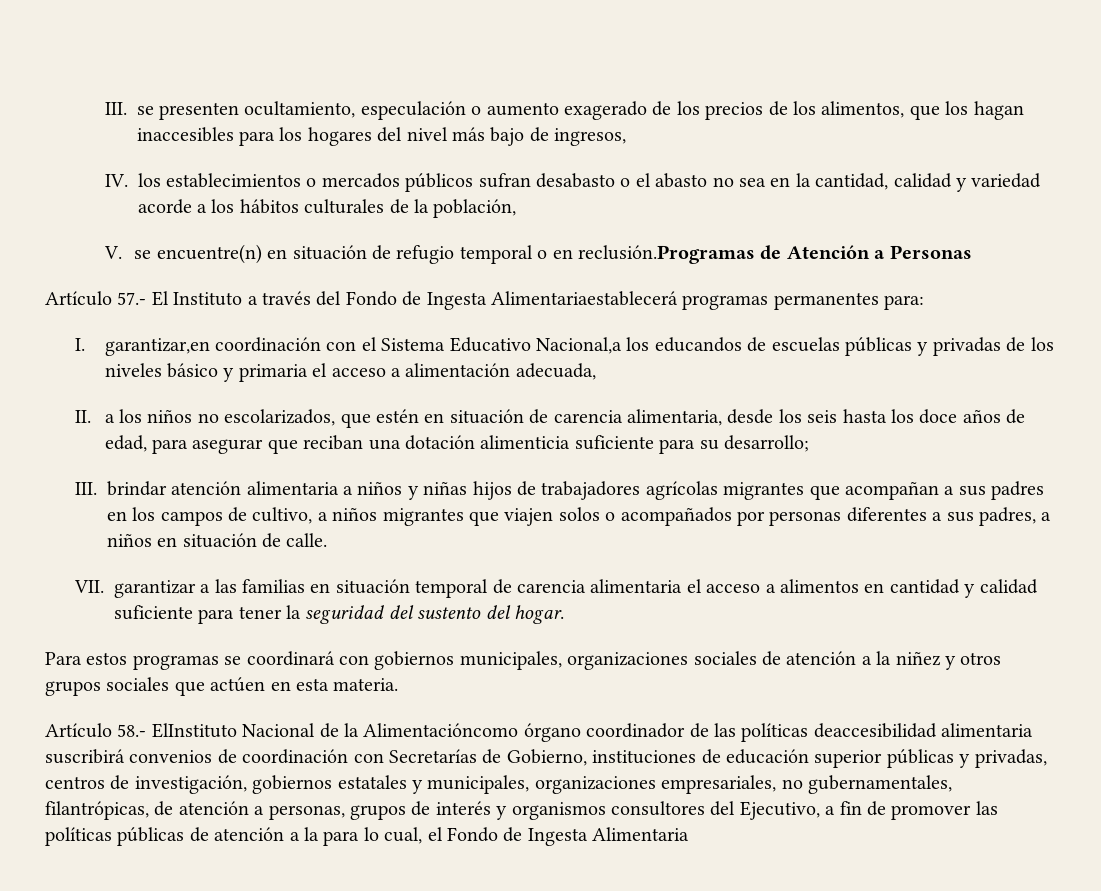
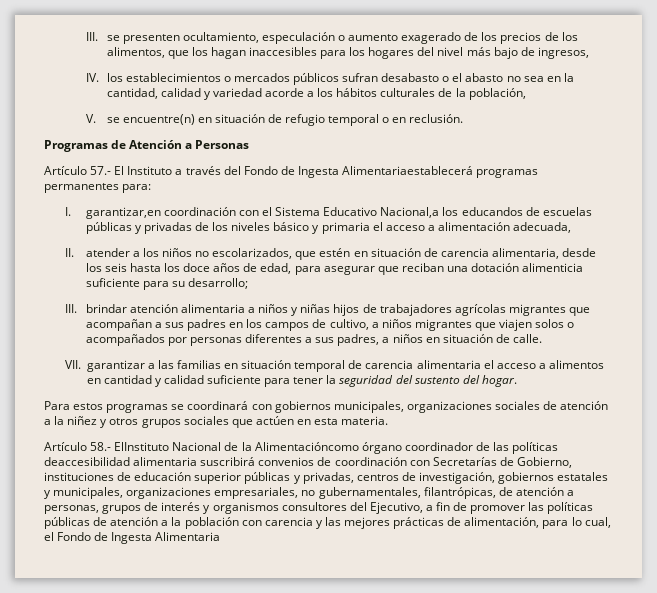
- V. se encuentre(n) en situación de refugio temporal o en reclusión.Programas de Atención a Personas
+ V. se encuentre(n) en situación de refugio temporal o en reclusión.
+ Programas de Atención a Personas
- II. a los niños no escolarizados, que estén en situación de carencia alimentaria, desde los seis hasta los doce años de edad, para asegurar que reciban una dotación alimenticia suficiente para su desarrollo;
+ II. atender a los niños no escolarizados, que estén en situación de carencia alimentaria, desde los seis hasta los doce años de edad, para asegurar que reciban una dotación alimenticia suficiente para su desarrollo;
- Artículo 58.- ElInstituto Nacional de la Alimentacióncomo órgano coordinador de las políticas deaccesibilidad alimentaria suscribirá convenios de coordinación con Secretarías de Gobierno, instituciones de educación superior públicas y privadas, centros de investigación, gobiernos estatales y municipales, organizaciones empresariales, no gubernamentales, filantrópicas, de atención a personas, grupos de interés y organismos consultores del Ejecutivo, a fin de promover las políticas públicas de atención a la para lo cual, el Fondo de Ingesta Alimentaria
+ Artículo 58.- ElInstituto Nacional de la Alimentacióncomo órgano coordinador de las políticas deaccesibilidad alimentaria suscribirá convenios de coordinación con Secretarías de Gobierno, instituciones de educación superior públicas y privadas, centros de investigación, gobiernos estatales y municipales, organizaciones empresariales, no gubernamentales, filantrópicas, de atención a personas, grupos de interés y organismos consultores del Ejecutivo, a fin de promover las políticas públicas de atención a la población con carencia y las mejores prácticas de alimentación, para lo cual, el Fondo de Ingesta Alimentaria

